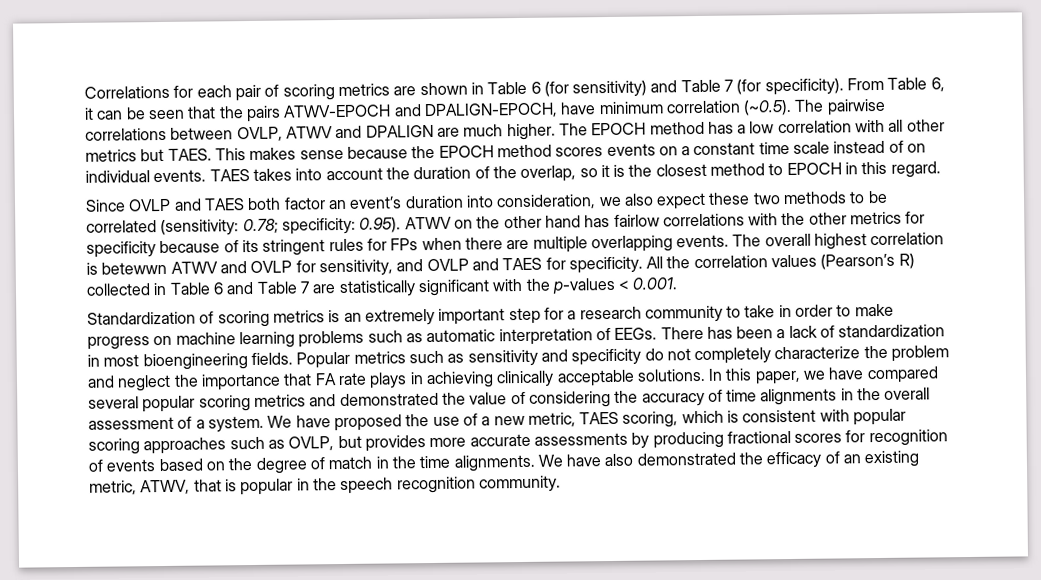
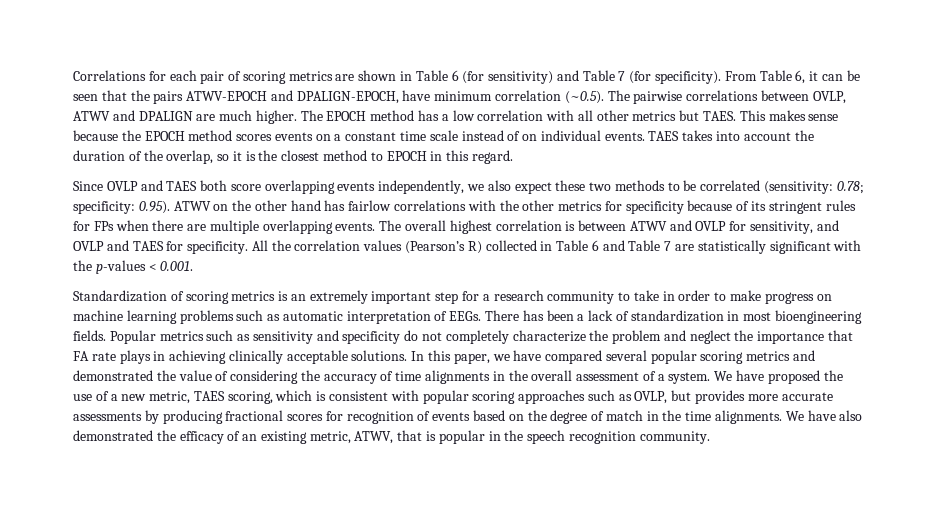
- Since OVLP and TAES both factor an event’s duration into consideration, we also expect these two methods to be correlated (sensitivity: 0.78; specificity: 0.95). ATWV on the other hand has fairlow correlations with the other metrics for specificity because of its stringent rules for FPs when there are multiple overlapping events.
+ Since OVLP and TAES both score overlapping events independently, we also expect these two methods to be correlated (sensitivity: 0.78; specificity: 0.95). ATWV on the other hand has fairlow correlations with the other metrics for specificity because of its stringent rules for FPs when there are multiple overlapping events.
- The overall highest correlation is betewwn ATWV and OVLP for sensitivity, and OVLP and TAES for specificity.
+ The overall highest correlation is between ATWV and OVLP for sensitivity, and OVLP and TAES for specificity.

